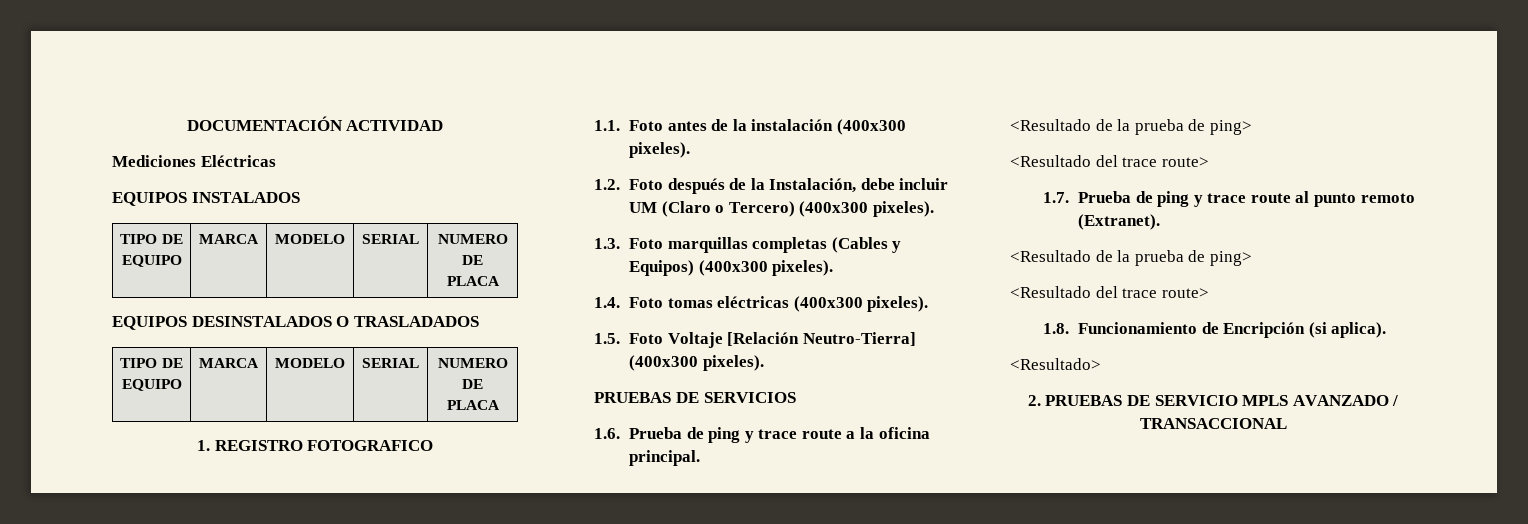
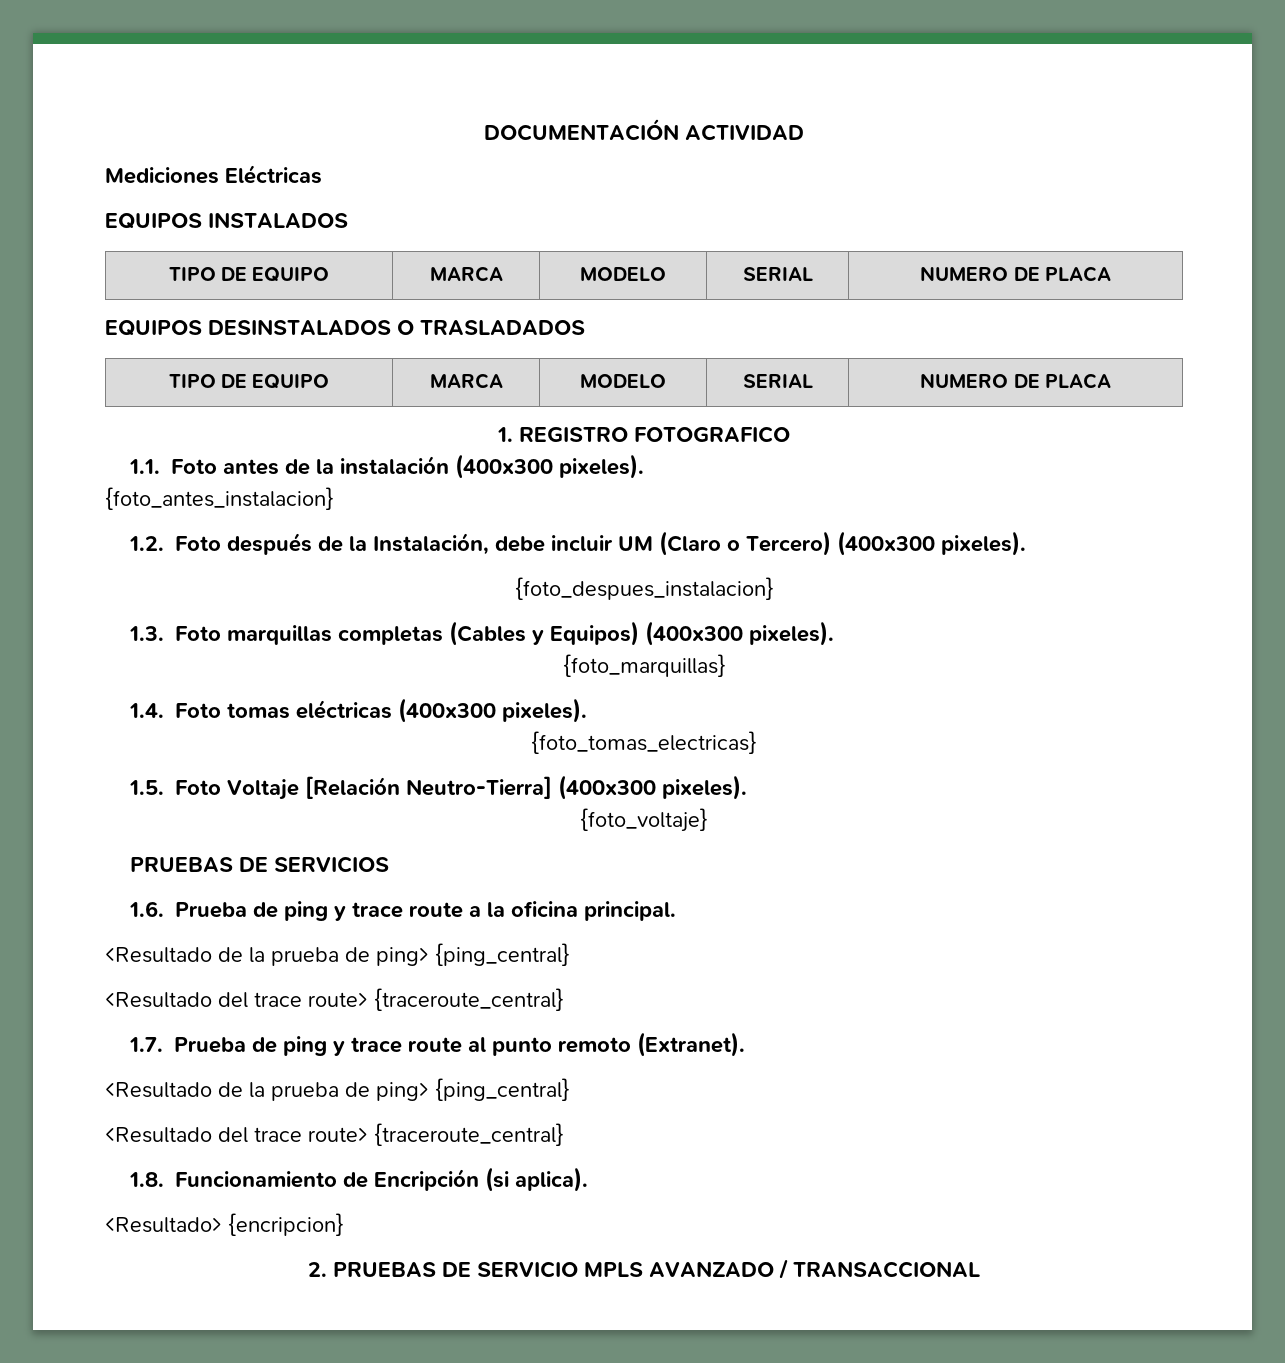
+ {foto_antes_instalacion}
+ {foto_despues_instalacion}
+ {foto_marquillas}
+ {foto_tomas_electricas}
+ {foto_voltaje}
  1.6. Prueba de ping y trace route a la oficina principal.
- <Resultado de la prueba de ping>
- <Resultado del trace route>
+ <Resultado de la prueba de ping> {ping_central}
+ <Resultado del trace route> {traceroute_central}
  1.7. Prueba de ping y trace route al punto remoto (Extranet).
- <Resultado de la prueba de ping>
- <Resultado del trace route>
+ <Resultado de la prueba de ping> {ping_central}
+ <Resultado del trace route> {traceroute_central}
- <Resultado>
+ <Resultado> {encripcion}

